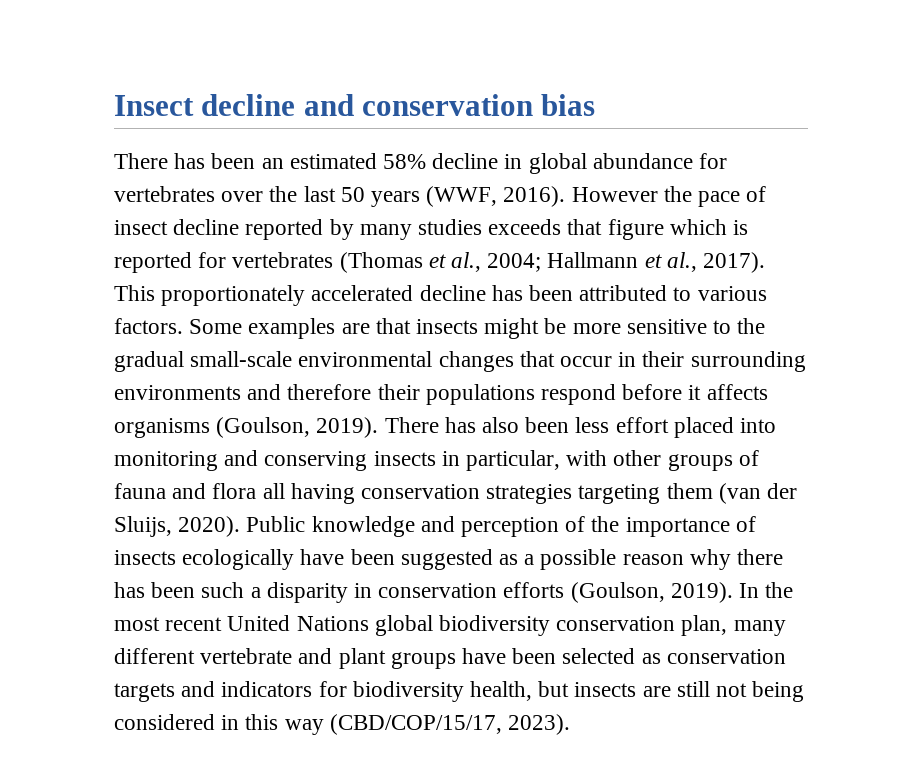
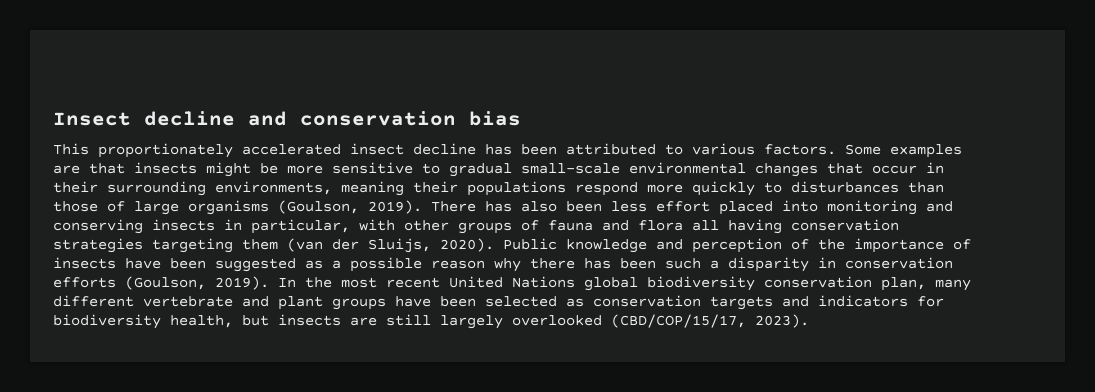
- There has been an estimated 58% decline in global abundance for vertebrates over the last 50 years (WWF, 2016). However the pace of insect decline reported by many studies exceeds that figure which is reported for vertebrates (Thomas et al., 2004; Hallmann et al., 2017). This proportionately accelerated decline has been attributed to various factors.
+ This proportionately accelerated insect decline has been attributed to various factors.
- Some examples are that insects might be more sensitive to the gradual small-scale environmental changes that occur in their surrounding environments and therefore their populations respond before it affects organisms (Goulson, 2019).
+ Some examples are that insects might be more sensitive to gradual small-scale environmental changes that occur in their surrounding environments, meaning their populations respond more quickly to disturbances than those of large organisms (Goulson, 2019).
- Public knowledge and perception of the importance of insects ecologically have been suggested as a possible reason why there has been such a disparity in conservation efforts (Goulson, 2019).
+ Public knowledge and perception of the importance of insects have been suggested as a possible reason why there has been such a disparity in conservation efforts (Goulson, 2019).
- In the most recent United Nations global biodiversity conservation plan, many different vertebrate and plant groups have been selected as conservation targets and indicators for biodiversity health, but insects are still not being considered in this way (CBD/COP/15/17, 2023).
+ In the most recent United Nations global biodiversity conservation plan, many different vertebrate and plant groups have been selected as conservation targets and indicators for biodiversity health, but insects are still largely overlooked (CBD/COP/15/17, 2023).

